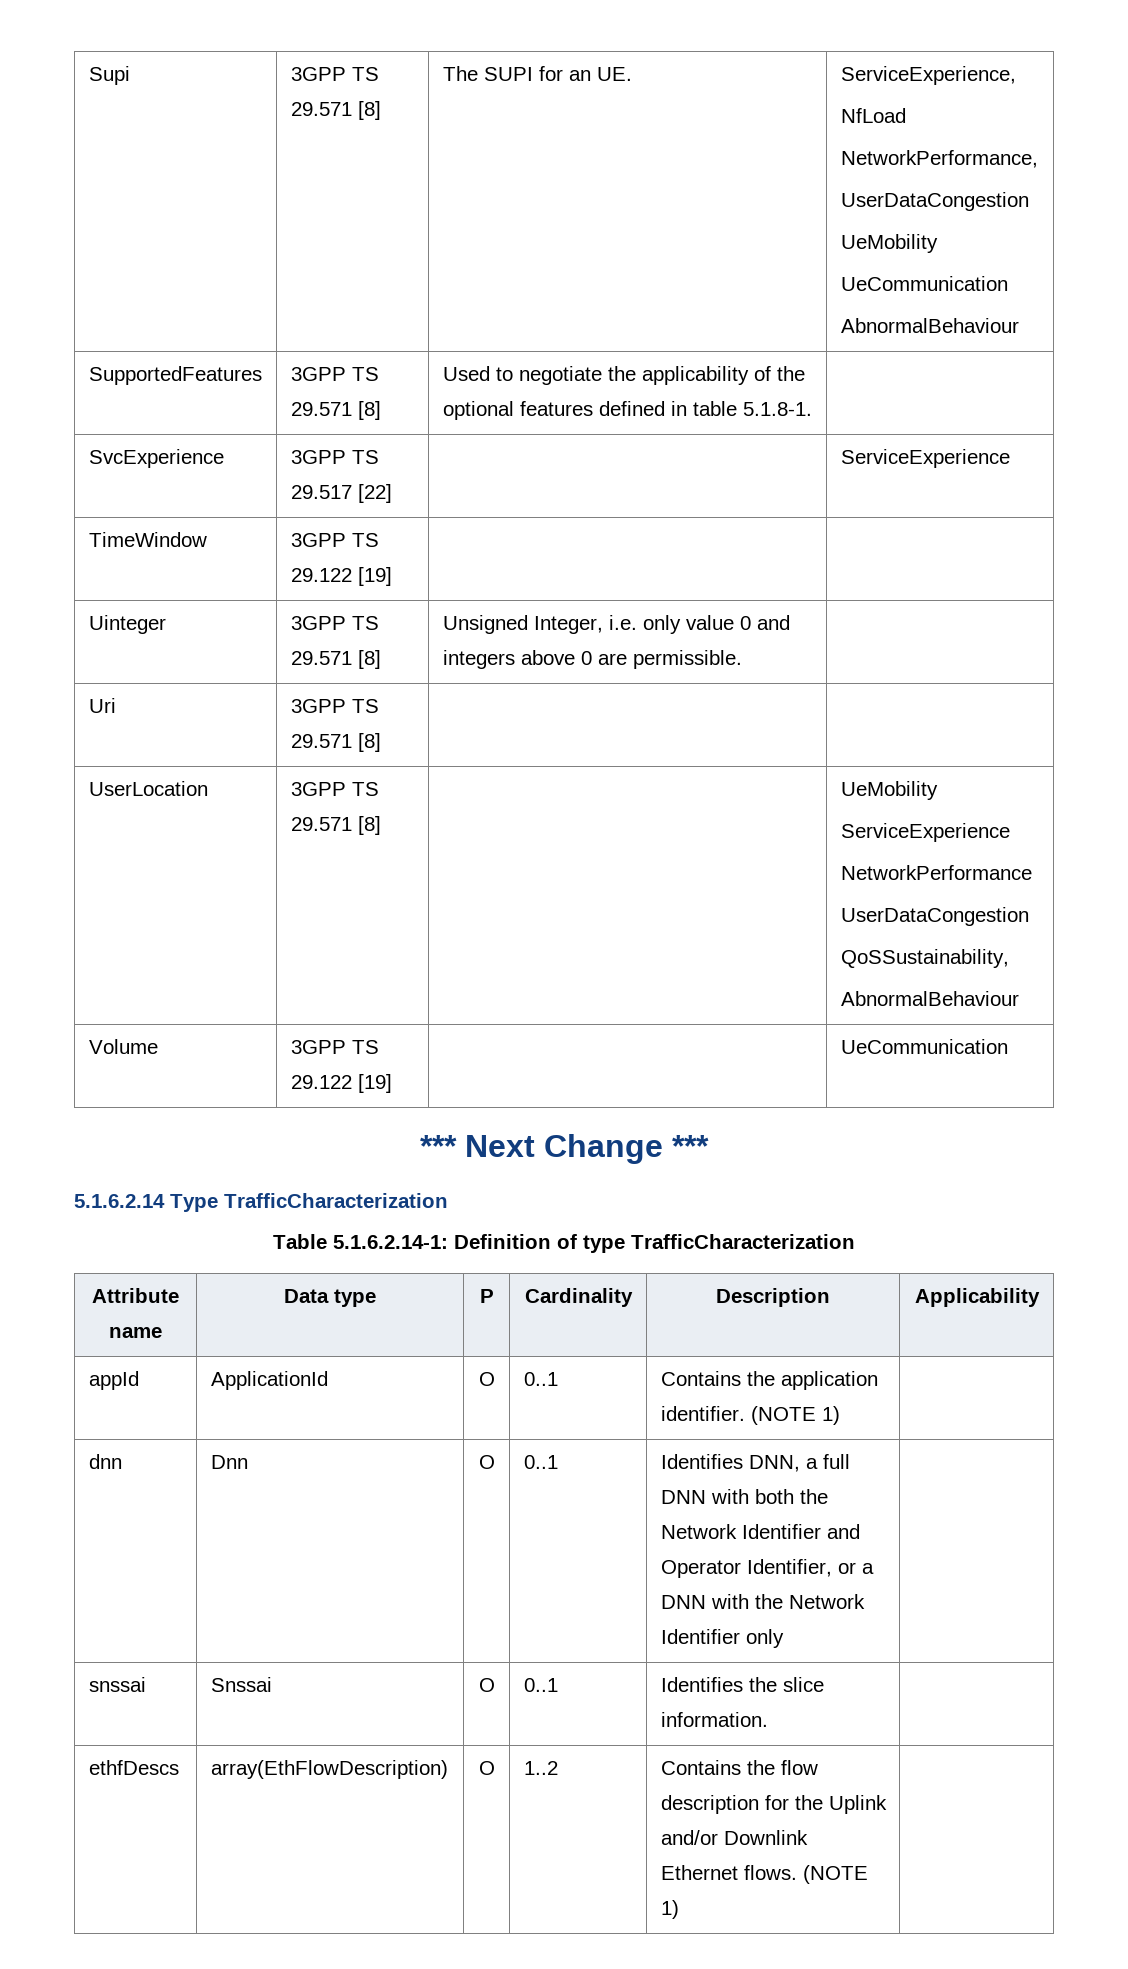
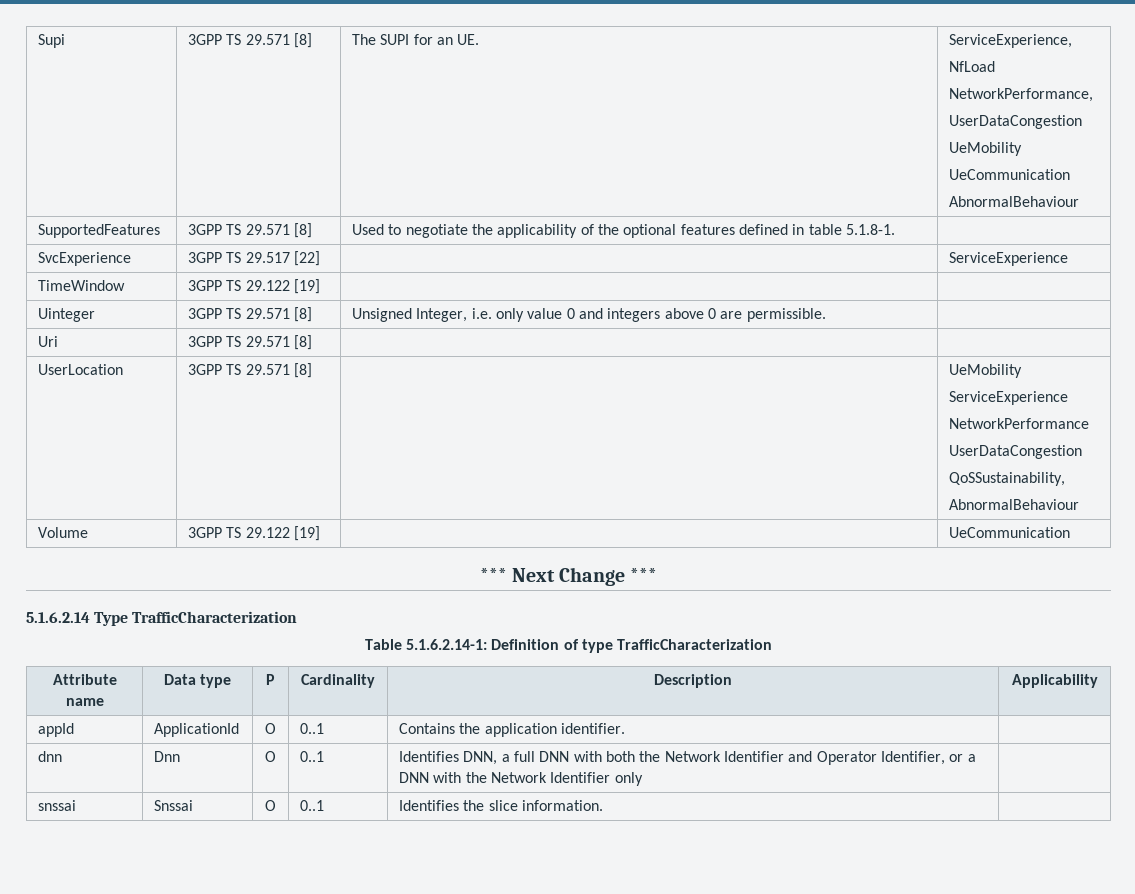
- appId | ApplicationId | O | 0..1 | Contains the application identifier. (NOTE 1) |
+ appId | ApplicationId | O | 0..1 | Contains the application identifier. |
- ethfDescs | array(EthFlowDescription) | O | 1..2 | Contains the flow description for the Uplink and/or Downlink Ethernet flows. (NOTE 1) |

